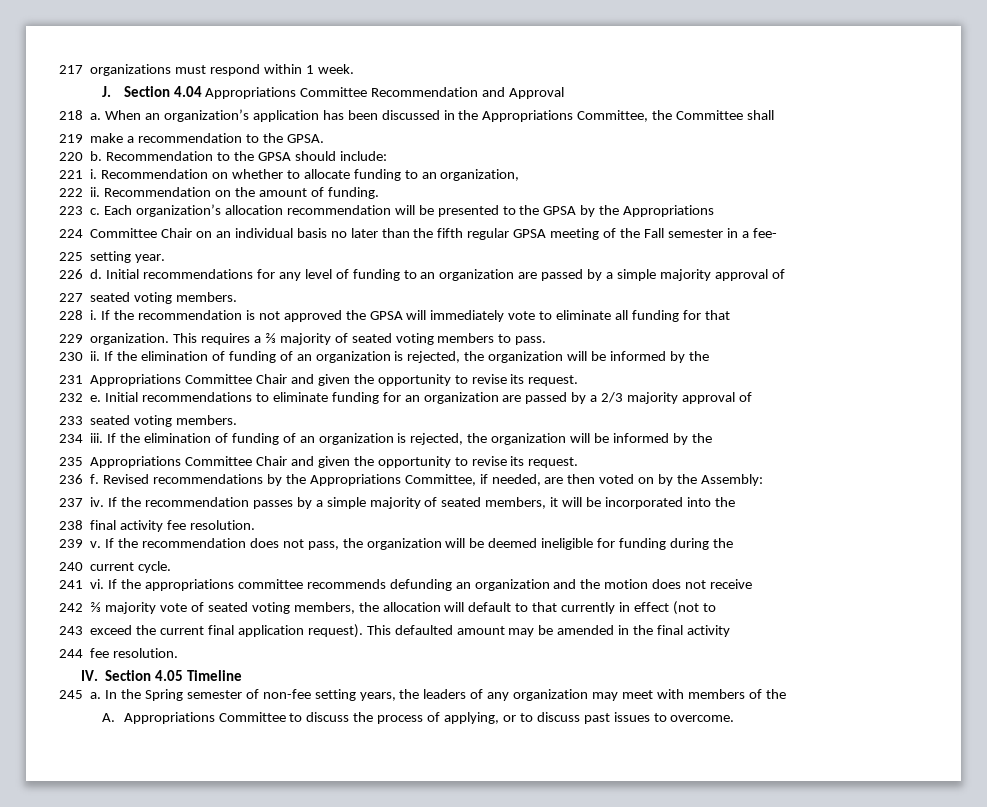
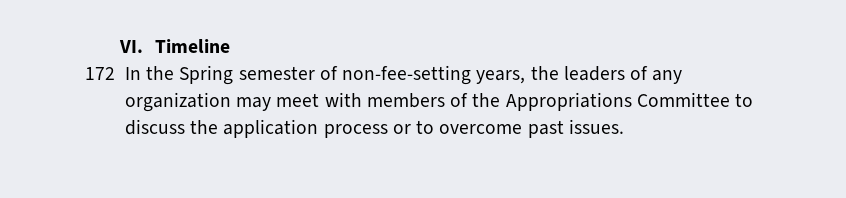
- 217 organizations must respond within 1 week.
- J. Section 4.04 Appropriations Committee Recommendation and Approval
- 218 a. When an organization’s application has been discussed in the Appropriations Committee, the Committee shall
- 219 make a recommendation to the GPSA.
- 220 b. Recommendation to the GPSA should include:
- 221 i. Recommendation on whether to allocate funding to an organization,
- 222 ii. Recommendation on the amount of funding.
- 223 c. Each organization’s allocation recommendation will be presented to the GPSA by the Appropriations
- 224 Committee Chair on an individual basis no later than the fifth regular GPSA meeting of the Fall semester in a fee-
- 225 setting year.
- 226 d. Initial recommendations for any level of funding to an organization are passed by a simple majority approval of
- 227 seated voting members.
- 228 i. If the recommendation is not approved the GPSA will immediately vote to eliminate all funding for that
- 229 organization. This requires a ⅔ majority of seated voting members to pass.
- 230 ii. If the elimination of funding of an organization is rejected, the organization will be informed by the
- 231 Appropriations Committee Chair and given the opportunity to revise its request.
- 232 e. Initial recommendations to eliminate funding for an organization are passed by a 2/3 majority approval of
- 233 seated voting members.
- 234 iii. If the elimination of funding of an organization is rejected, the organization will be informed by the
- 235 Appropriations Committee Chair and given the opportunity to revise its request.
- 236 f. Revised recommendations by the Appropriations Committee, if needed, are then voted on by the Assembly:
- 237 iv. If the recommendation passes by a simple majority of seated members, it will be incorporated into the
- 238 final activity fee resolution.
- 239 v. If the recommendation does not pass, the organization will be deemed ineligible for funding during the
- 240 current cycle.
- 241 vi. If the appropriations committee recommends defunding an organization and the motion does not receive
- 242 ⅔ majority vote of seated voting members, the allocation will default to that currently in effect (not to
- 243 exceed the current final application request). This defaulted amount may be amended in the final activity
- 244 fee resolution.
- IV. Section 4.05 Timeline
+ VI. Timeline
- 245 a. In the Spring semester of non-fee setting years, the leaders of any organization may meet with members of the
- A. Appropriations Committee to discuss the process of applying, or to discuss past issues to overcome.
+ 172 In the Spring semester of non-fee-setting years, the leaders of any organization may meet with members of the Appropriations Committee to discuss the application process or to overcome past issues.

